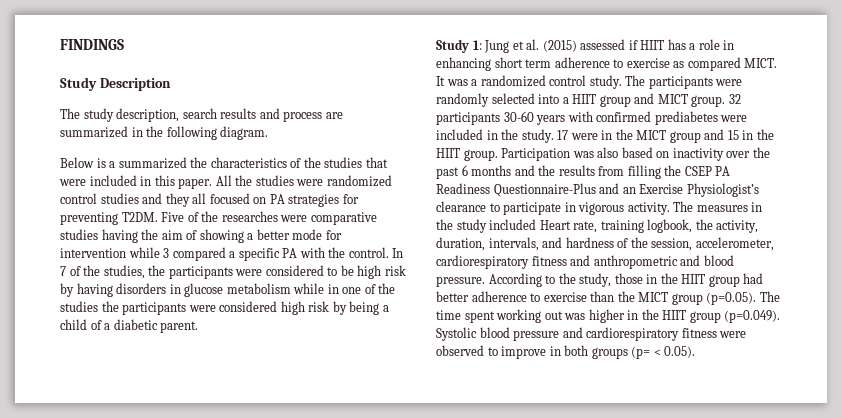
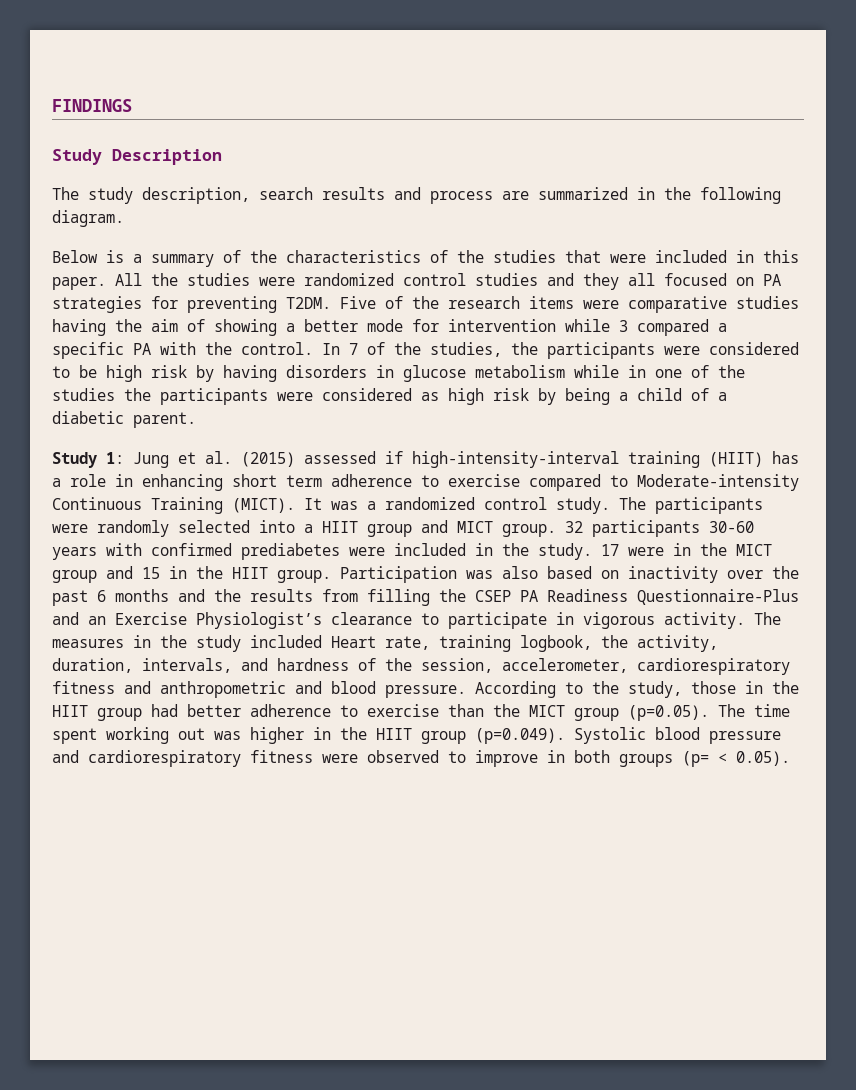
- Below is a summarized the characteristics of the studies that were included in this paper.
+ Below is a summary of the characteristics of the studies that were included in this paper.
- Five of the researches were comparative studies having the aim of showing a better mode for intervention while 3 compared a specific PA with the control.
+ Five of the research items were comparative studies having the aim of showing a better mode for intervention while 3 compared a specific PA with the control.
- In 7 of the studies, the participants were considered to be high risk by having disorders in glucose metabolism while in one of the studies the participants were considered high risk by being a child of a diabetic parent.
+ In 7 of the studies, the participants were considered to be high risk by having disorders in glucose metabolism while in one of the studies the participants were considered as high risk by being a child of a diabetic parent.
- Study 1: Jung et al. (2015) assessed if HIIT has a role in enhancing short term adherence to exercise as compared MICT.
+ Study 1: Jung et al. (2015) assessed if high-intensity-interval training (HIIT) has a role in enhancing short term adherence to exercise compared to Moderate-intensity Continuous Training (MICT).

